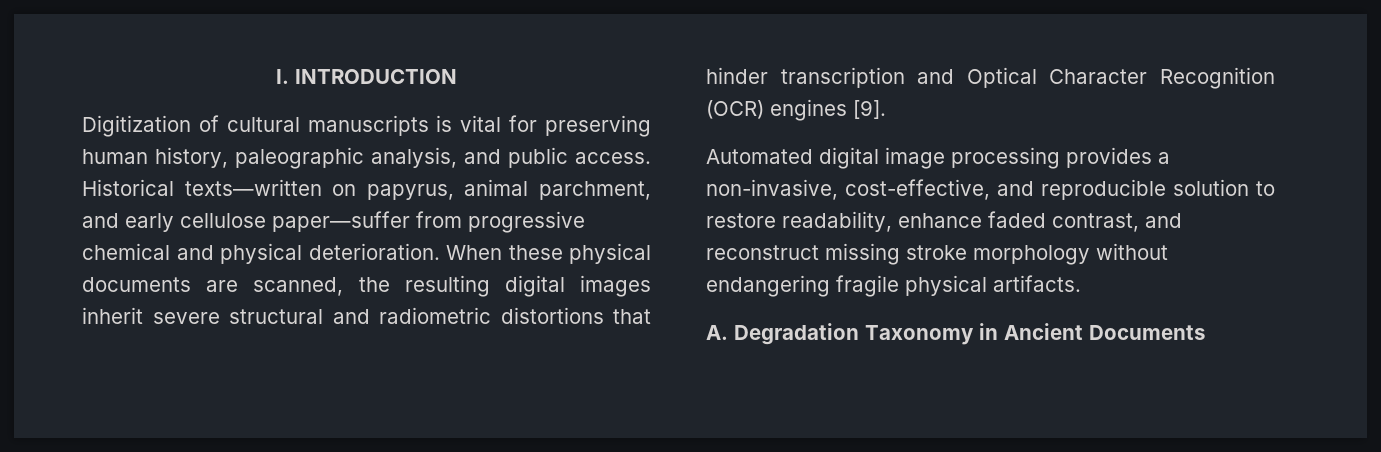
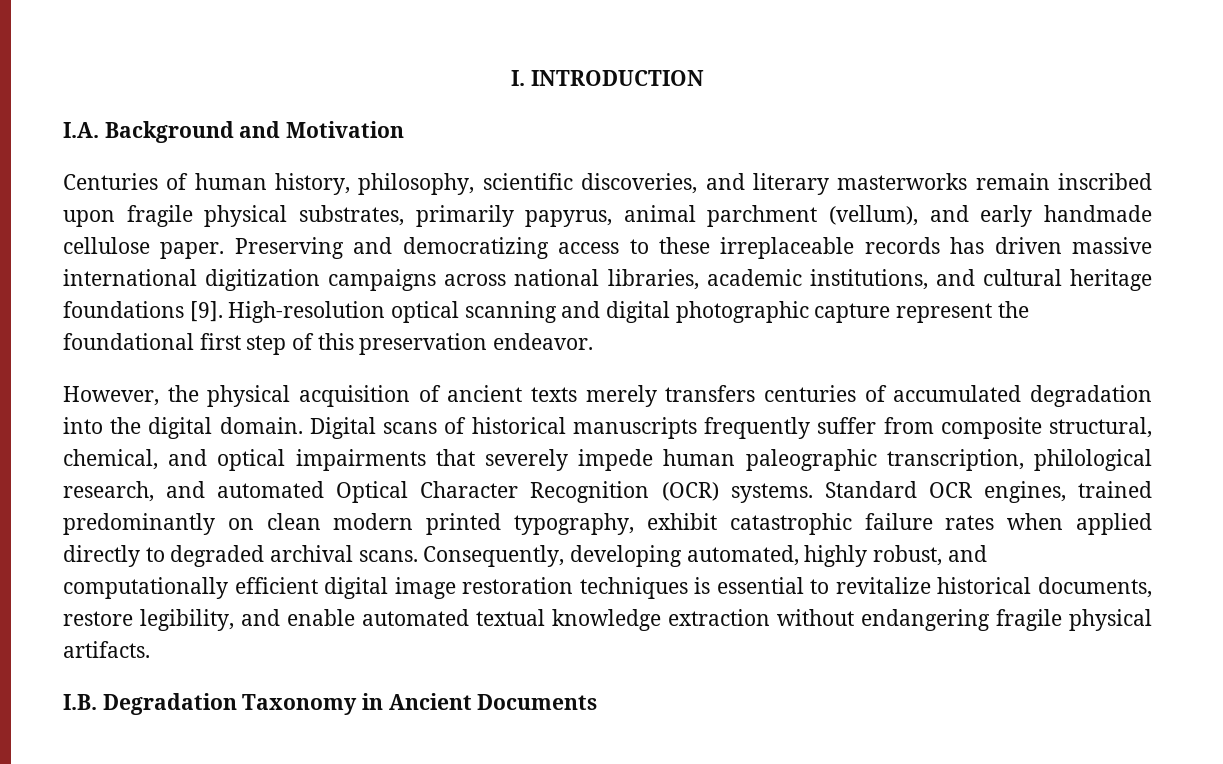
- Digitization of cultural manuscripts is vital for preserving human history, paleographic analysis, and public access. Historical texts—written on papyrus, animal parchment, and early cellulose paper—suffer from progressive chemical and physical deterioration. When these physical documents are scanned, the resulting digital images inherit severe structural and radiometric distortions that hinder transcription and Optical Character Recognition (OCR) engines [9].
- Automated digital image processing provides a non-invasive, cost-effective, and reproducible solution to restore readability, enhance faded contrast, and reconstruct missing stroke morphology without endangering fragile physical artifacts.
+ I.A. Background and Motivation
+ Centuries of human history, philosophy, scientific discoveries, and literary masterworks remain inscribed upon fragile physical substrates, primarily papyrus, animal parchment (vellum), and early handmade cellulose paper. Preserving and democratizing access to these irreplaceable records has driven massive international digitization campaigns across national libraries, academic institutions, and cultural heritage foundations [9]. High-resolution optical scanning and digital photographic capture represent the foundational first step of this preservation endeavor.
+ However, the physical acquisition of ancient texts merely transfers centuries of accumulated degradation into the digital domain. Digital scans of historical manuscripts frequently suffer from composite structural, chemical, and optical impairments that severely impede human paleographic transcription, philological research, and automated Optical Character Recognition (OCR) systems. Standard OCR engines, trained predominantly on clean modern printed typography, exhibit catastrophic failure rates when applied directly to degraded archival scans. Consequently, developing automated, highly robust, and computationally efficient digital image restoration techniques is essential to revitalize historical documents, restore legibility, and enable automated textual knowledge extraction without endangering fragile physical artifacts.
- A. Degradation Taxonomy in Ancient Documents
+ I.B. Degradation Taxonomy in Ancient Documents

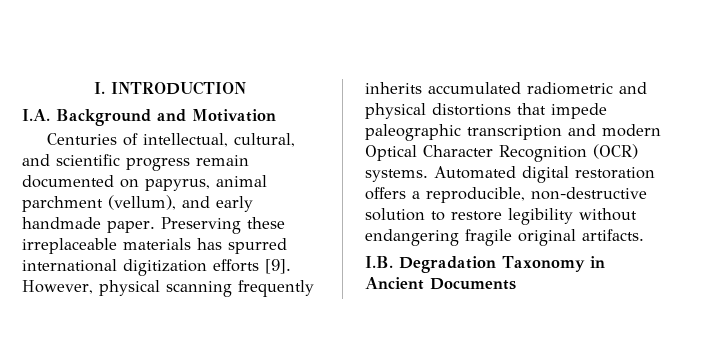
- Centuries of human history, philosophy, scientific discoveries, and literary masterworks remain inscribed upon fragile physical substrates, primarily papyrus, animal parchment (vellum), and early handmade cellulose paper.
+ Centuries of intellectual, cultural, and scientific progress remain documented on papyrus, animal parchment (vellum), and early handmade paper.
- Preserving and democratizing access to these irreplaceable records has driven massive international digitization campaigns across national libraries, academic institutions, and cultural heritage foundations [9]. High-resolution optical scanning and digital photographic capture represent the foundational first step of this preservation endeavor.
- However, the physical acquisition of ancient texts merely transfers centuries of accumulated degradation into the digital domain. Digital scans of historical manuscripts frequently suffer from composite structural, chemical, and optical impairments that severely impede human paleographic transcription, philological research, and automated Optical Character Recognition (OCR) systems.
+ Preserving these irreplaceable materials has spurred international digitization efforts [9]. However, physical scanning frequently inherits accumulated radiometric and physical distortions that impede paleographic transcription and modern Optical Character Recognition (OCR) systems.
- Standard OCR engines, trained predominantly on clean modern printed typography, exhibit catastrophic failure rates when applied directly to degraded archival scans. Consequently, developing automated, highly robust, and computationally efficient digital image restoration techniques is essential to revitalize historical documents, restore legibility, and enable automated textual knowledge extraction without endangering fragile physical artifacts.
+ Automated digital restoration offers a reproducible, non-destructive solution to restore legibility without endangering fragile original artifacts.

